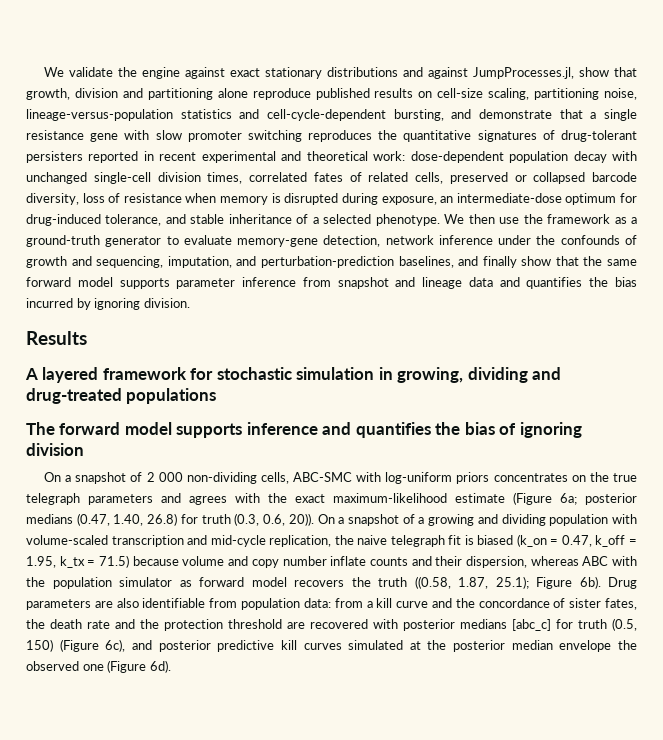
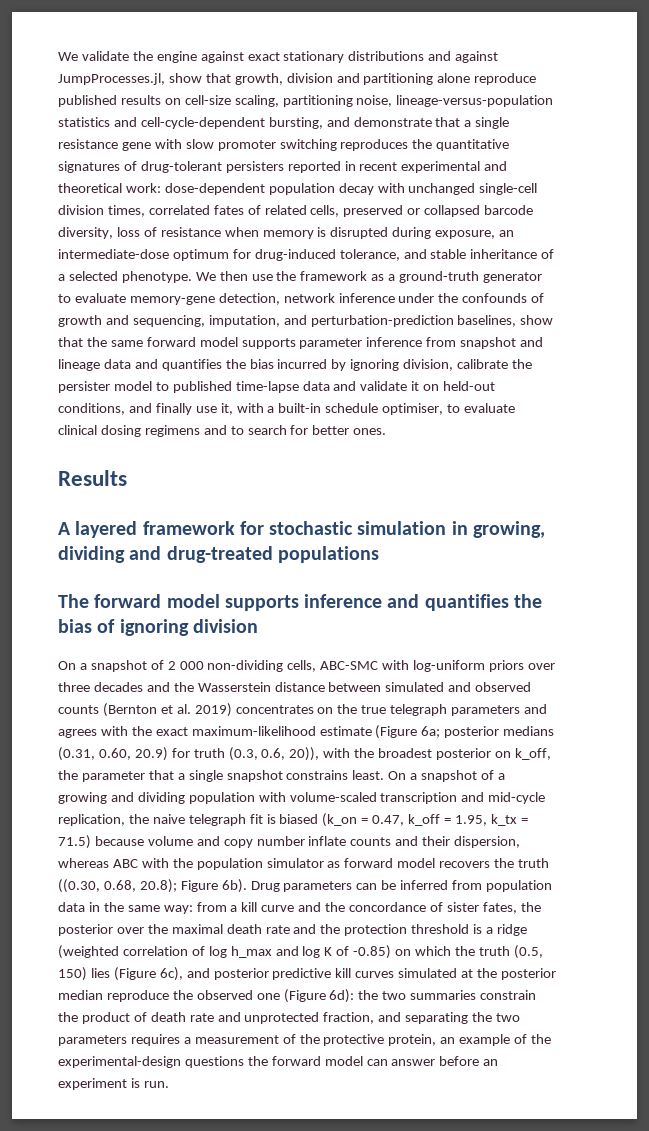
- We then use the framework as a ground-truth generator to evaluate memory-gene detection, network inference under the confounds of growth and sequencing, imputation, and perturbation-prediction baselines, and finally show that the same forward model supports parameter inference from snapshot and lineage data and quantifies the bias incurred by ignoring division.
+ We then use the framework as a ground-truth generator to evaluate memory-gene detection, network inference under the confounds of growth and sequencing, imputation, and perturbation-prediction baselines, show that the same forward model supports parameter inference from snapshot and lineage data and quantifies the bias incurred by ignoring division, calibrate the persister model to published time-lapse data and validate it on held-out conditions, and finally use it, with a built-in schedule optimiser, to evaluate clinical dosing regimens and to search for better ones.
- On a snapshot of 2 000 non-dividing cells, ABC-SMC with log-uniform priors concentrates on the true telegraph parameters and agrees with the exact maximum-likelihood estimate (Figure 6a; posterior medians (0.47, 1.40, 26.8) for truth (0.3, 0.6, 20)).
+ On a snapshot of 2 000 non-dividing cells, ABC-SMC with log-uniform priors over three decades and the Wasserstein distance between simulated and observed counts (Bernton et al. 2019) concentrates on the true telegraph parameters and agrees with the exact maximum-likelihood estimate (Figure 6a; posterior medians (0.31, 0.60, 20.9) for truth (0.3, 0.6, 20)), with the broadest posterior on k_off, the parameter that a single snapshot constrains least.
- On a snapshot of a growing and dividing population with volume-scaled transcription and mid-cycle replication, the naive telegraph fit is biased (k_on = 0.47, k_off = 1.95, k_tx = 71.5) because volume and copy number inflate counts and their dispersion, whereas ABC with the population simulator as forward model recovers the truth ((0.58, 1.87, 25.1); Figure 6b).
+ On a snapshot of a growing and dividing population with volume-scaled transcription and mid-cycle replication, the naive telegraph fit is biased (k_on = 0.47, k_off = 1.95, k_tx = 71.5) because volume and copy number inflate counts and their dispersion, whereas ABC with the population simulator as forward model recovers the truth ((0.30, 0.68, 20.8); Figure 6b).
- Drug parameters are also identifiable from population data: from a kill curve and the concordance of sister fates, the death rate and the protection threshold are recovered with posterior medians [abc_c] for truth (0.5, 150) (Figure 6c), and posterior predictive kill curves simulated at the posterior median envelope the observed one (Figure 6d).
+ Drug parameters can be inferred from population data in the same way: from a kill curve and the concordance of sister fates, the posterior over the maximal death rate and the protection threshold is a ridge (weighted correlation of log h_max and log K of -0.85) on which the truth (0.5, 150) lies (Figure 6c), and posterior predictive kill curves simulated at the posterior median reproduce the observed one (Figure 6d): the two summaries constrain the product of death rate and unprotected fraction, and separating the two parameters requires a measurement of the protective protein, an example of the experimental-design questions the forward model can answer before an experiment is run.

